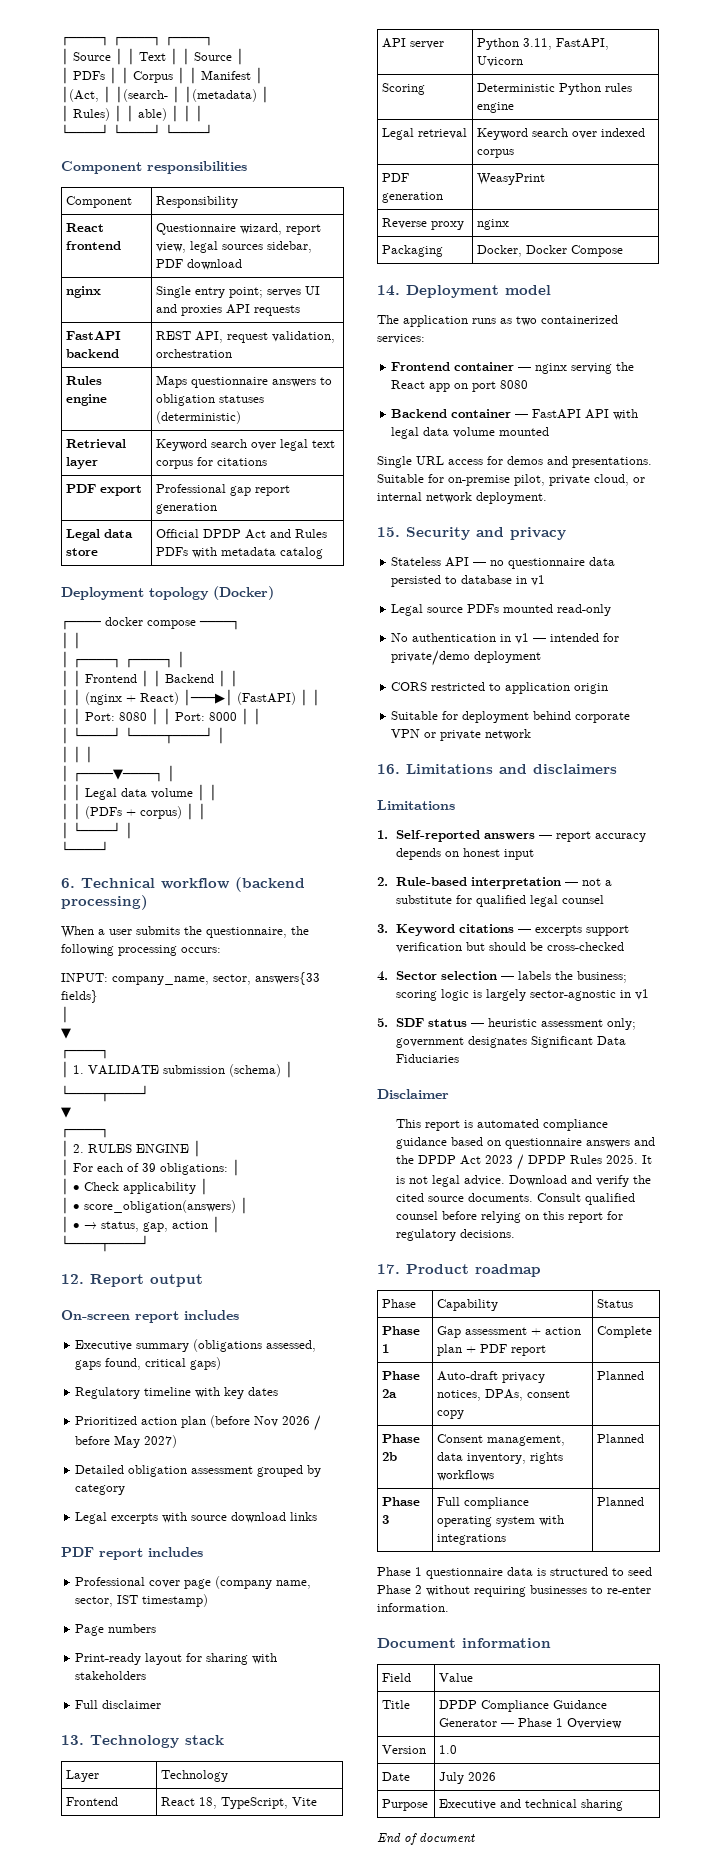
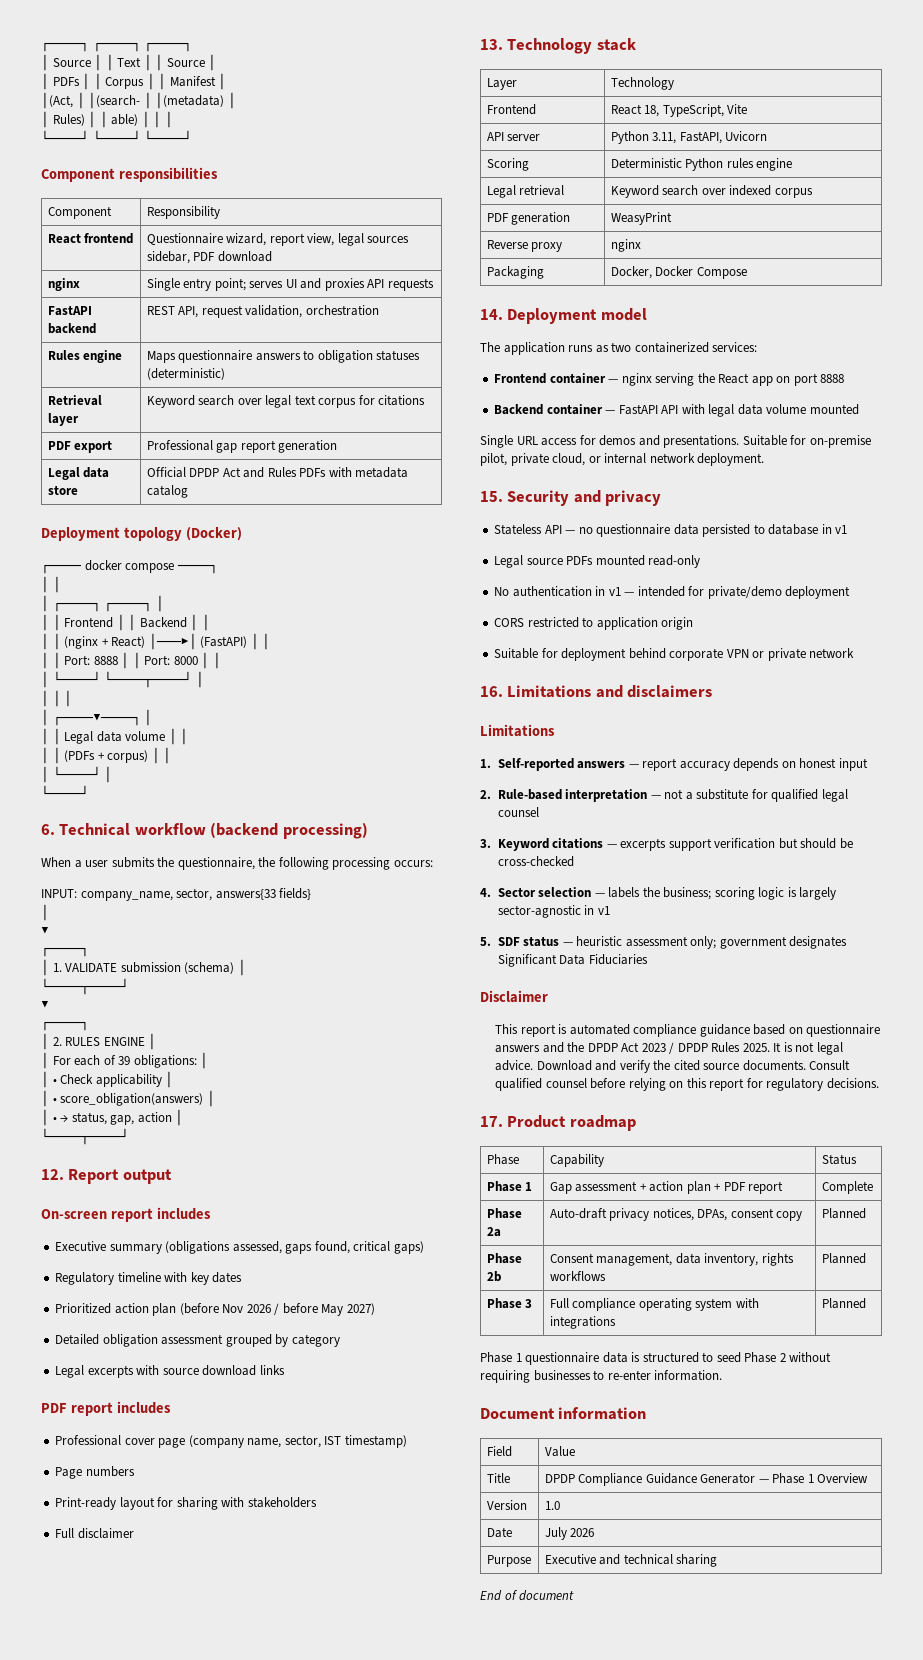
- │ │ Port: 8080 │ │ Port: 8000 │ │
+ │ │ Port: 8888 │ │ Port: 8000 │ │
- Frontend container — nginx serving the React app on port 8080
+ Frontend container — nginx serving the React app on port 8888

